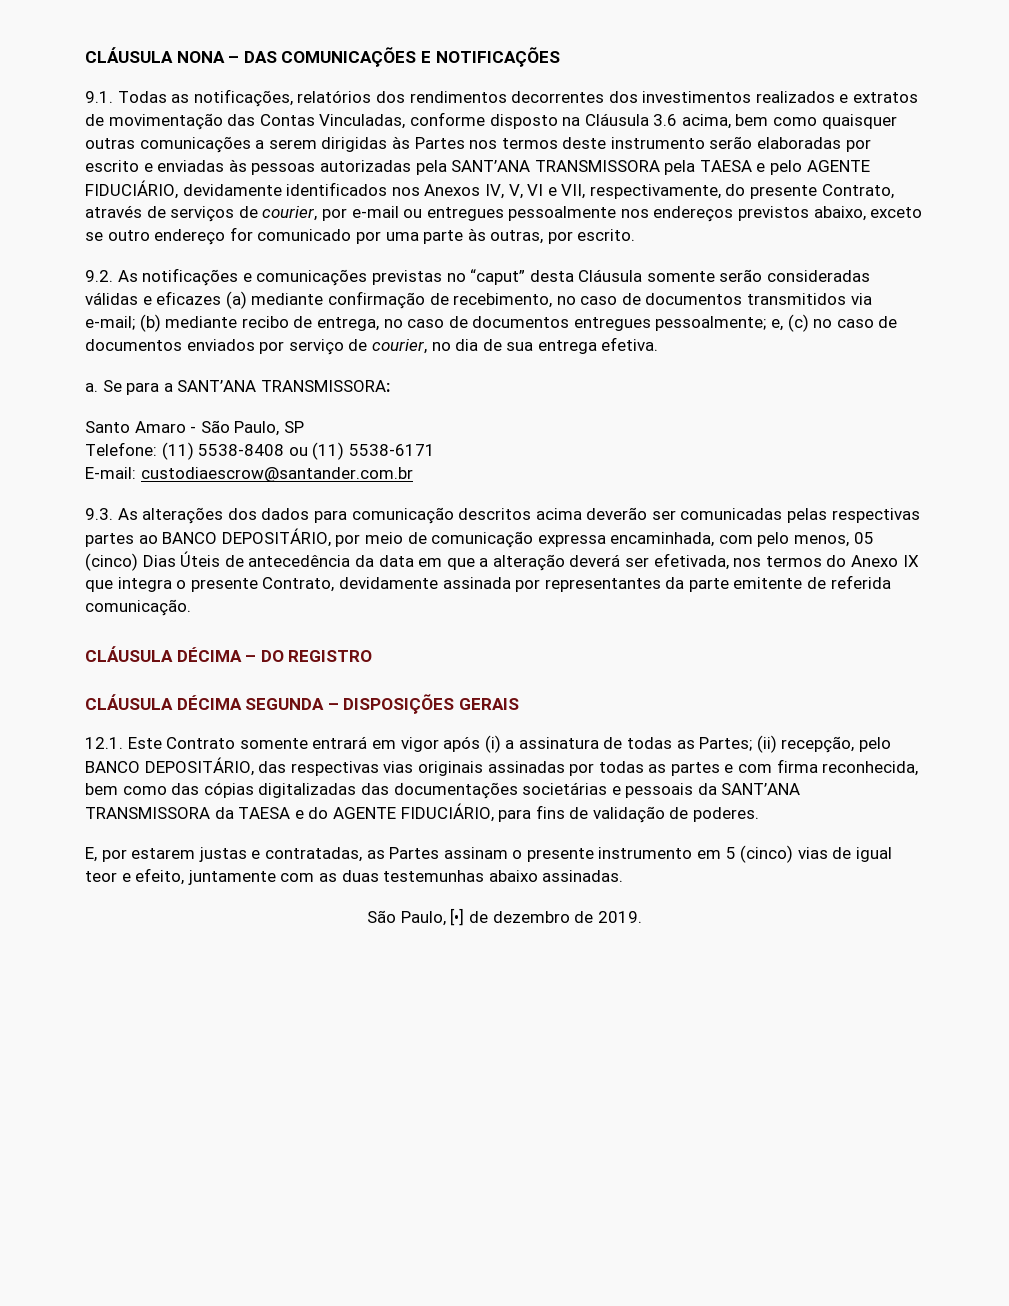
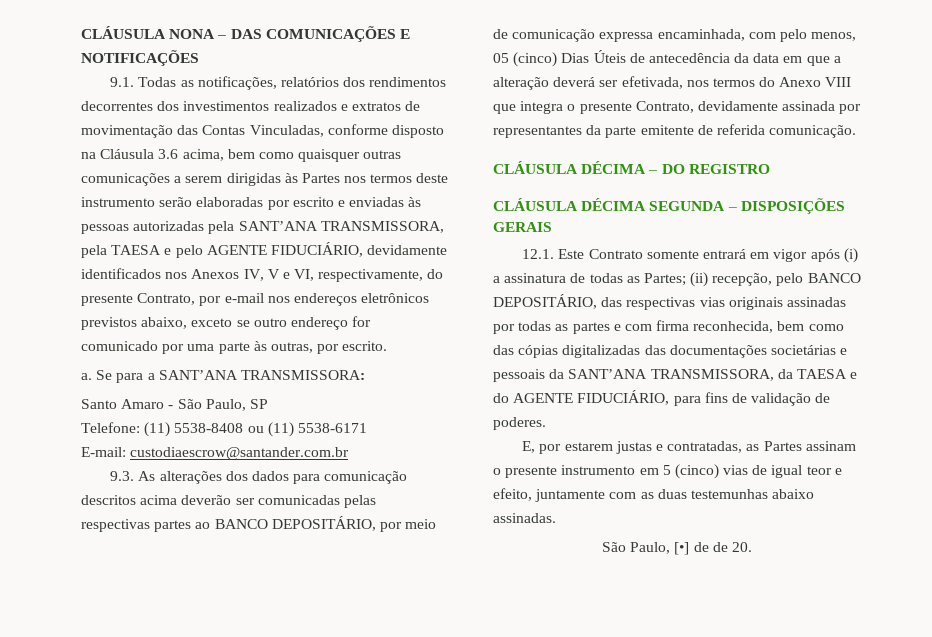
- 9.1. Todas as notificações, relatórios dos rendimentos decorrentes dos investimentos realizados e extratos de movimentação das Contas Vinculadas, conforme disposto na Cláusula 3.6 acima, bem como quaisquer outras comunicações a serem dirigidas às Partes nos termos deste instrumento serão elaboradas por escrito e enviadas às pessoas autorizadas pela SANT’ANA TRANSMISSORA pela TAESA e pelo AGENTE FIDUCIÁRIO, devidamente identificados nos Anexos IV, V, VI e VII, respectivamente, do presente Contrato, através de serviços de courier, por e-mail ou entregues pessoalmente nos endereços previstos abaixo, exceto se outro endereço for comunicado por uma parte às outras, por escrito.
+ 9.1. Todas as notificações, relatórios dos rendimentos decorrentes dos investimentos realizados e extratos de movimentação das Contas Vinculadas, conforme disposto na Cláusula 3.6 acima, bem como quaisquer outras comunicações a serem dirigidas às Partes nos termos deste instrumento serão elaboradas por escrito e enviadas às pessoas autorizadas pela SANT’ANA TRANSMISSORA, pela TAESA e pelo AGENTE FIDUCIÁRIO, devidamente identificados nos Anexos IV, V e VI, respectivamente, do presente Contrato, por e-mail nos endereços eletrônicos previstos abaixo, exceto se outro endereço for comunicado por uma parte às outras, por escrito.
- 9.2. As notificações e comunicações previstas no “caput” desta Cláusula somente serão consideradas válidas e eficazes (a) mediante confirmação de recebimento, no caso de documentos transmitidos via e-mail; (b) mediante recibo de entrega, no caso de documentos entregues pessoalmente; e, (c) no caso de documentos enviados por serviço de courier, no dia de sua entrega efetiva.
- 9.3. As alterações dos dados para comunicação descritos acima deverão ser comunicadas pelas respectivas partes ao BANCO DEPOSITÁRIO, por meio de comunicação expressa encaminhada, com pelo menos, 05 (cinco) Dias Úteis de antecedência da data em que a alteração deverá ser efetivada, nos termos do Anexo IX que integra o presente Contrato, devidamente assinada por representantes da parte emitente de referida comunicação.
+ 9.3. As alterações dos dados para comunicação descritos acima deverão ser comunicadas pelas respectivas partes ao BANCO DEPOSITÁRIO, por meio de comunicação expressa encaminhada, com pelo menos, 05 (cinco) Dias Úteis de antecedência da data em que a alteração deverá ser efetivada, nos termos do Anexo VIII que integra o presente Contrato, devidamente assinada por representantes da parte emitente de referida comunicação.
- 12.1. Este Contrato somente entrará em vigor após (i) a assinatura de todas as Partes; (ii) recepção, pelo BANCO DEPOSITÁRIO, das respectivas vias originais assinadas por todas as partes e com firma reconhecida, bem como das cópias digitalizadas das documentações societárias e pessoais da SANT’ANA TRANSMISSORA da TAESA e do AGENTE FIDUCIÁRIO, para fins de validação de poderes.
+ 12.1. Este Contrato somente entrará em vigor após (i) a assinatura de todas as Partes; (ii) recepção, pelo BANCO DEPOSITÁRIO, das respectivas vias originais assinadas por todas as partes e com firma reconhecida, bem como das cópias digitalizadas das documentações societárias e pessoais da SANT’ANA TRANSMISSORA, da TAESA e do AGENTE FIDUCIÁRIO, para fins de validação de poderes.
- São Paulo, [•] de dezembro de 2019.
+ São Paulo, [•] de de 20.

